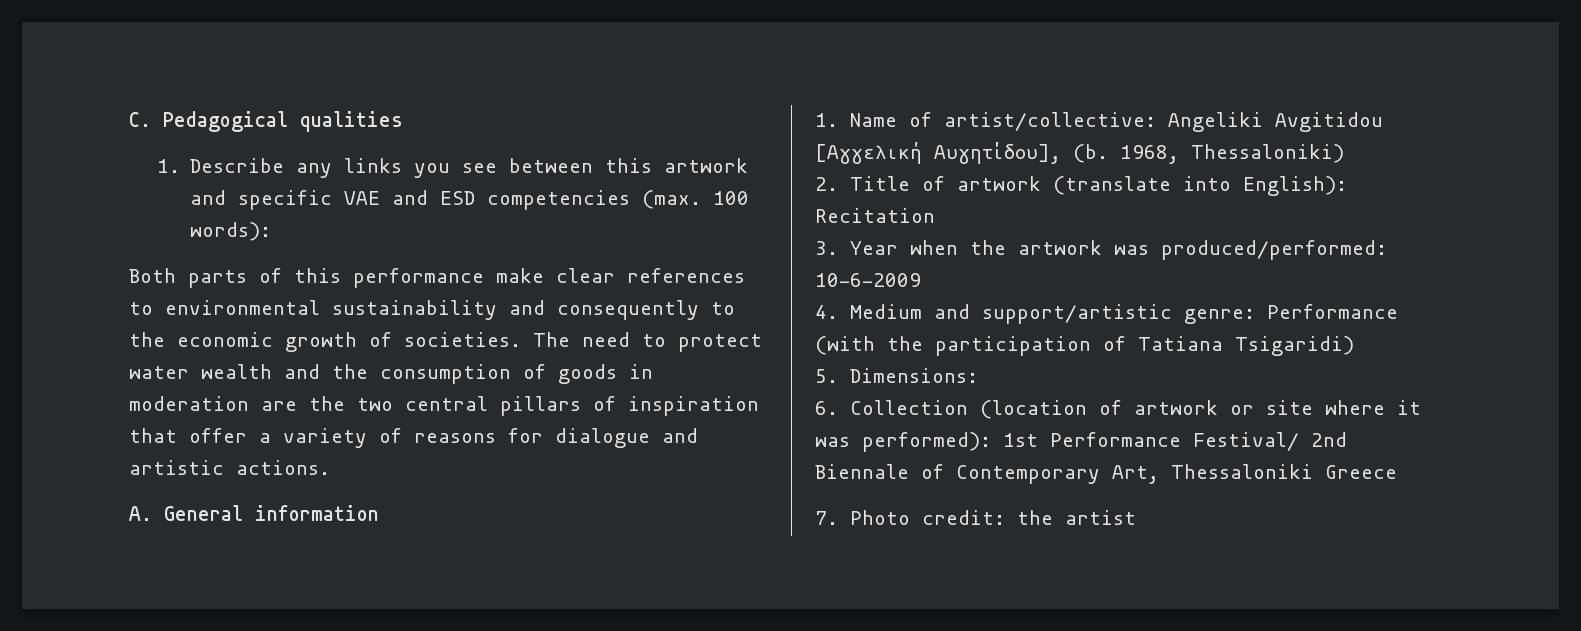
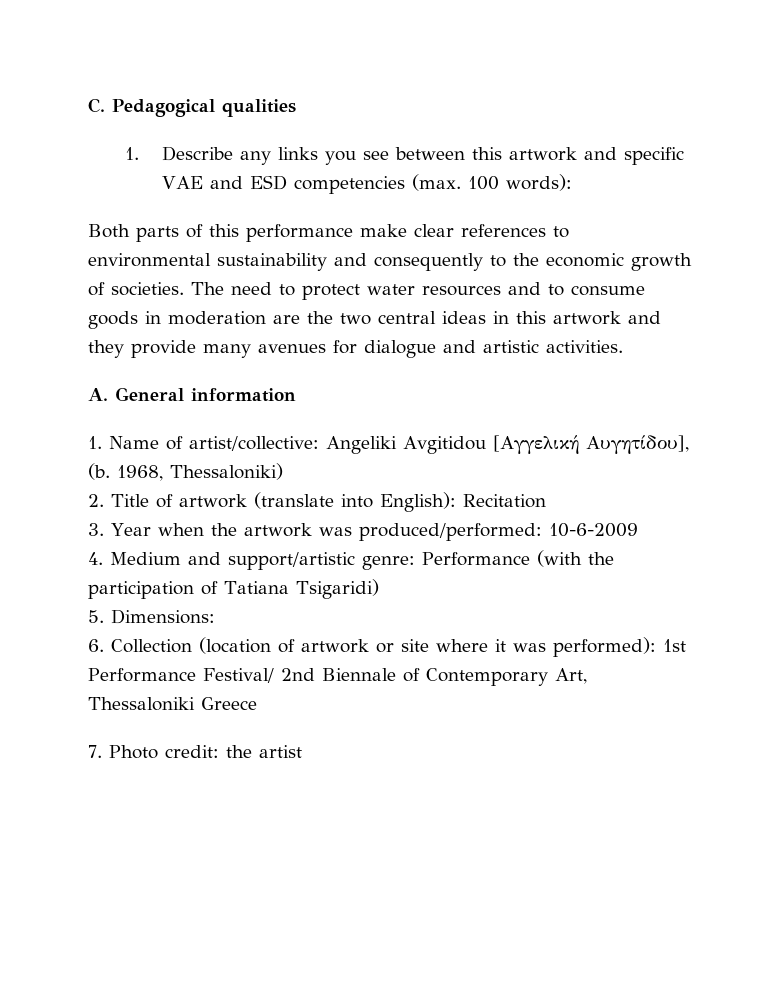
- The need to protect water wealth and the consumption of goods in moderation are the two central pillars of inspiration that offer a variety of reasons for dialogue and artistic actions.
+ The need to protect water resources and to consume goods in moderation are the two central ideas in this artwork and they provide many avenues for dialogue and artistic activities.

